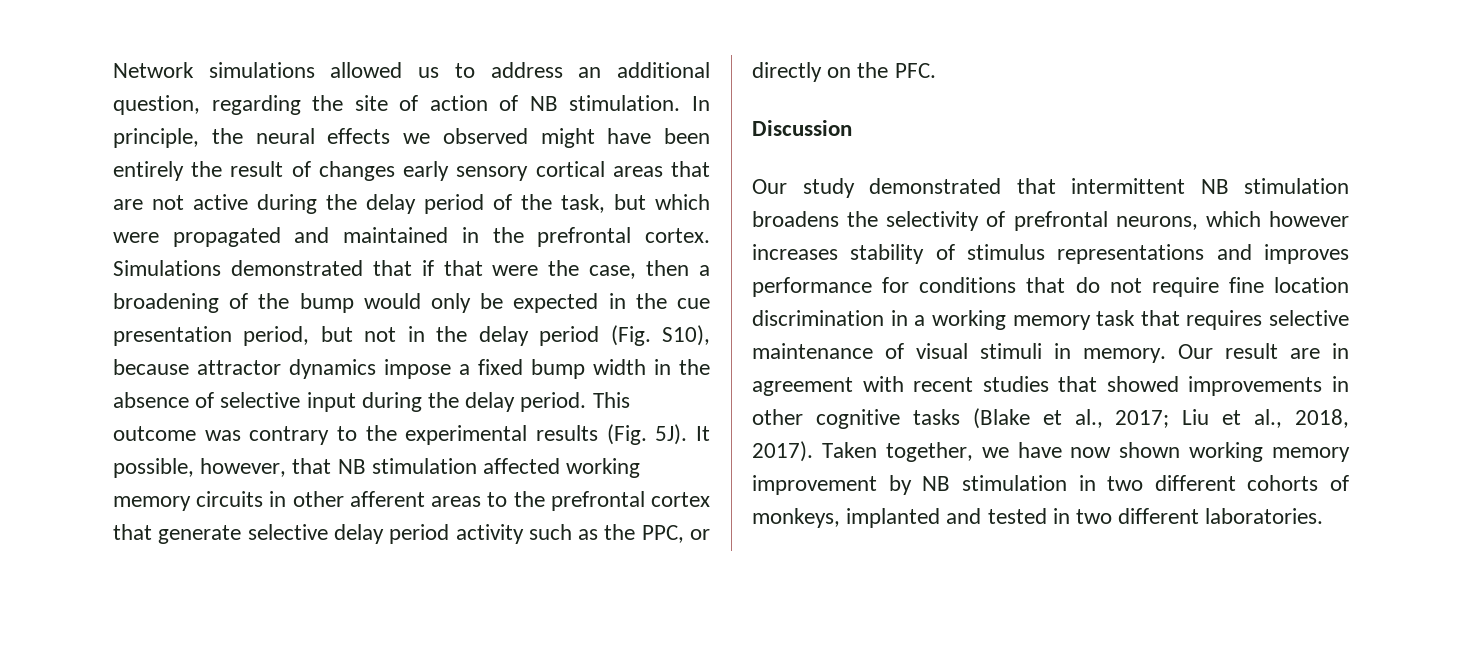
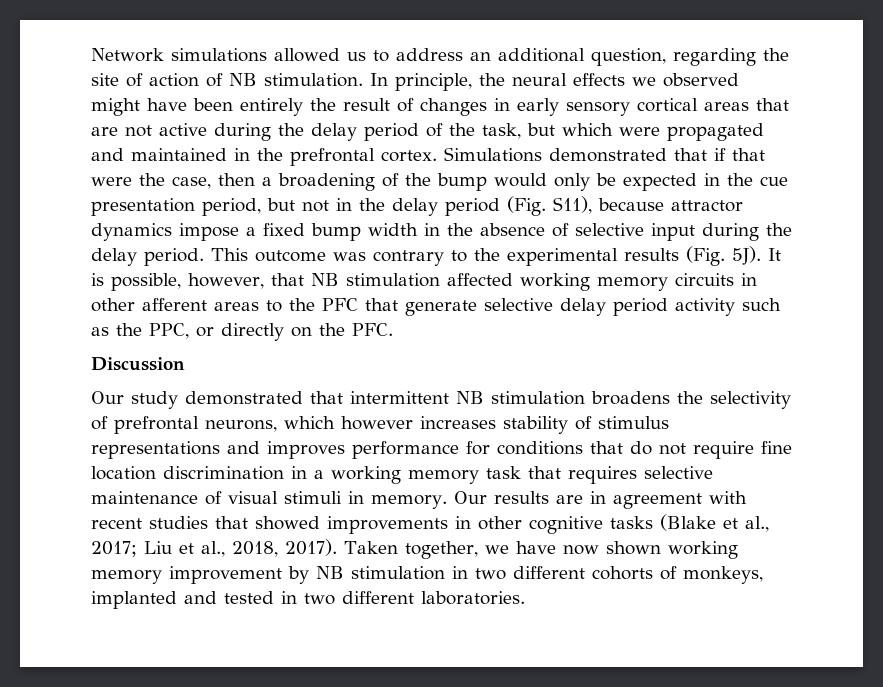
- In principle, the neural effects we observed might have been entirely the result of changes early sensory cortical areas that are not active during the delay period of the task, but which were propagated and maintained in the prefrontal cortex.
+ In principle, the neural effects we observed might have been entirely the result of changes in early sensory cortical areas that are not active during the delay period of the task, but which were propagated and maintained in the prefrontal cortex.
- Simulations demonstrated that if that were the case, then a broadening of the bump would only be expected in the cue presentation period, but not in the delay period (Fig. S10), because attractor dynamics impose a fixed bump width in the absence of selective input during the delay period.
+ Simulations demonstrated that if that were the case, then a broadening of the bump would only be expected in the cue presentation period, but not in the delay period (Fig. S11), because attractor dynamics impose a fixed bump width in the absence of selective input during the delay period.
- It possible, however, that NB stimulation affected working memory circuits in other afferent areas to the prefrontal cortex that generate selective delay period activity such as the PPC, or directly on the PFC.
+ It is possible, however, that NB stimulation affected working memory circuits in other afferent areas to the PFC that generate selective delay period activity such as the PPC, or directly on the PFC.
- Our result are in agreement with recent studies that showed improvements in other cognitive tasks (Blake et al., 2017; Liu et al., 2018, 2017).
+ Our results are in agreement with recent studies that showed improvements in other cognitive tasks (Blake et al., 2017; Liu et al., 2018, 2017).

